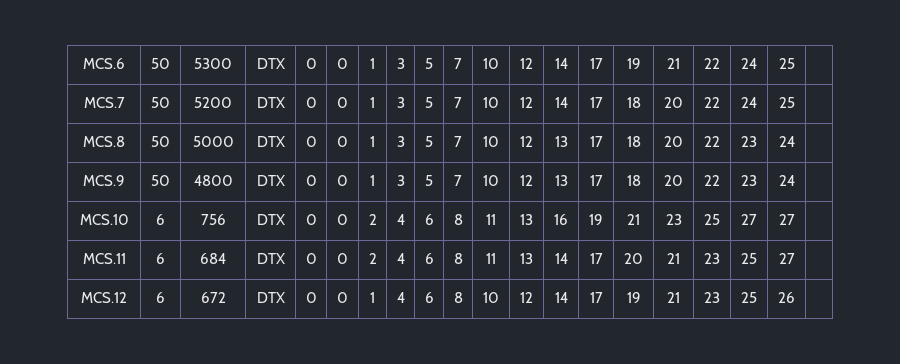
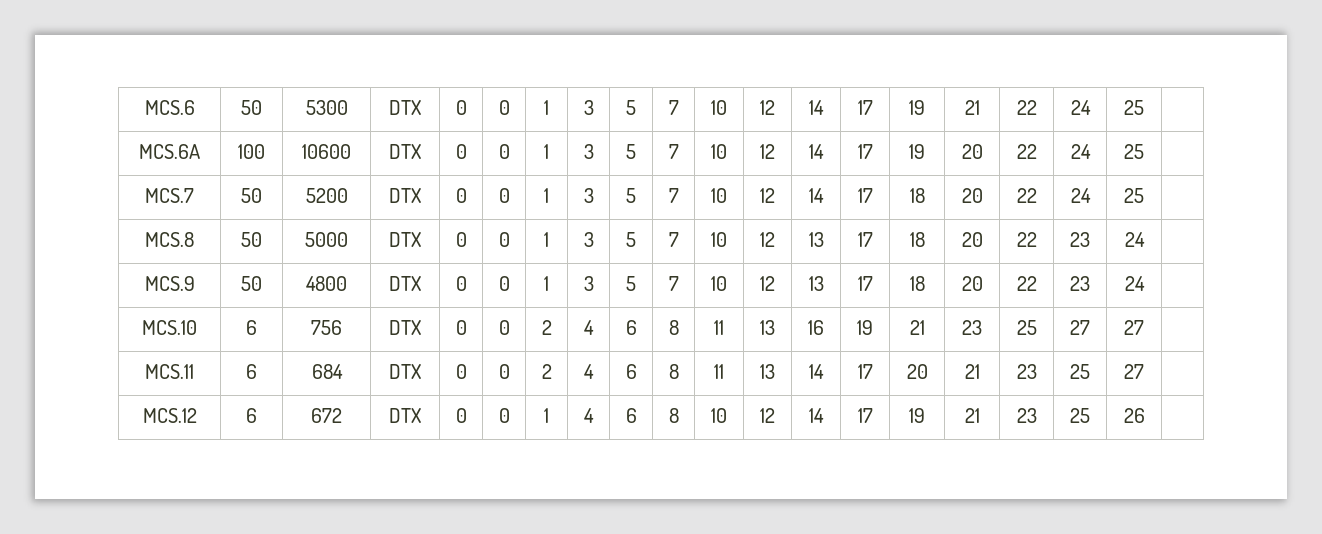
+ MCS.6A | 100 | 10600 | DTX | 0 | 0 | 1 | 3 | 5 | 7 | 10 | 12 | 14 | 17 | 19 | 20 | 22 | 24 | 25 |

